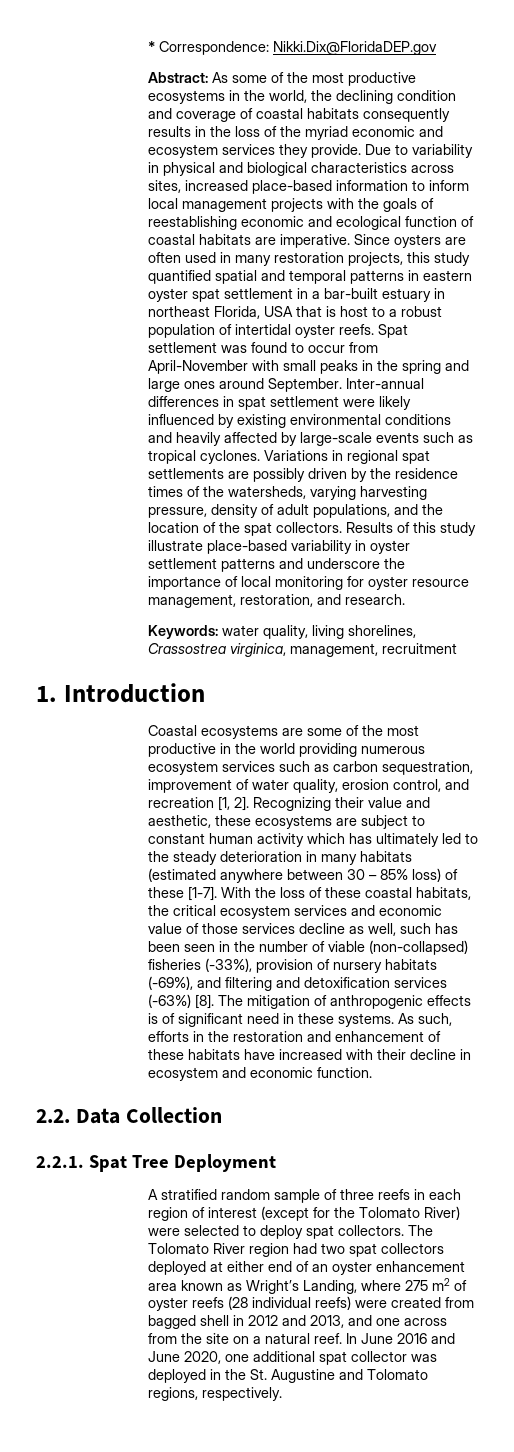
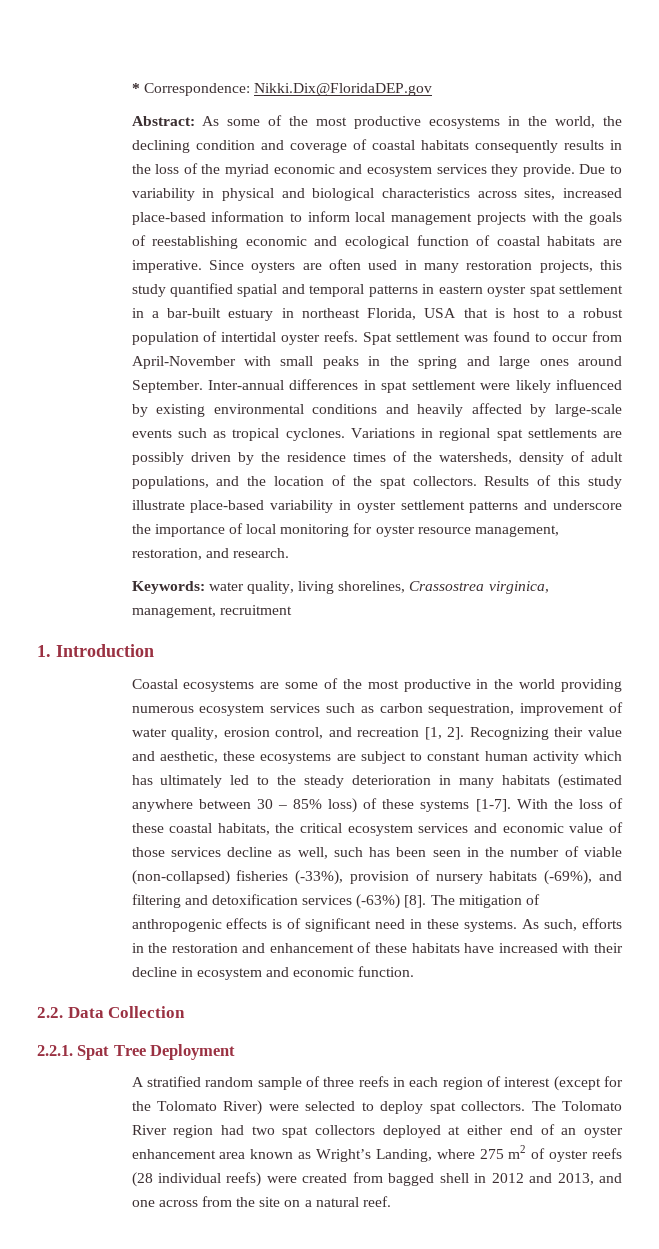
- Variations in regional spat settlements are possibly driven by the residence times of the watersheds, varying harvesting pressure, density of adult populations, and the location of the spat collectors.
+ Variations in regional spat settlements are possibly driven by the residence times of the watersheds, density of adult populations, and the location of the spat collectors.
- Recognizing their value and aesthetic, these ecosystems are subject to constant human activity which has ultimately led to the steady deterioration in many habitats (estimated anywhere between 30 – 85% loss) of these [1-7].
+ Recognizing their value and aesthetic, these ecosystems are subject to constant human activity which has ultimately led to the steady deterioration in many habitats (estimated anywhere between 30 – 85% loss) of these systems [1-7].
- In June 2016 and June 2020, one additional spat collector was deployed in the St. Augustine and Tolomato regions, respectively.

